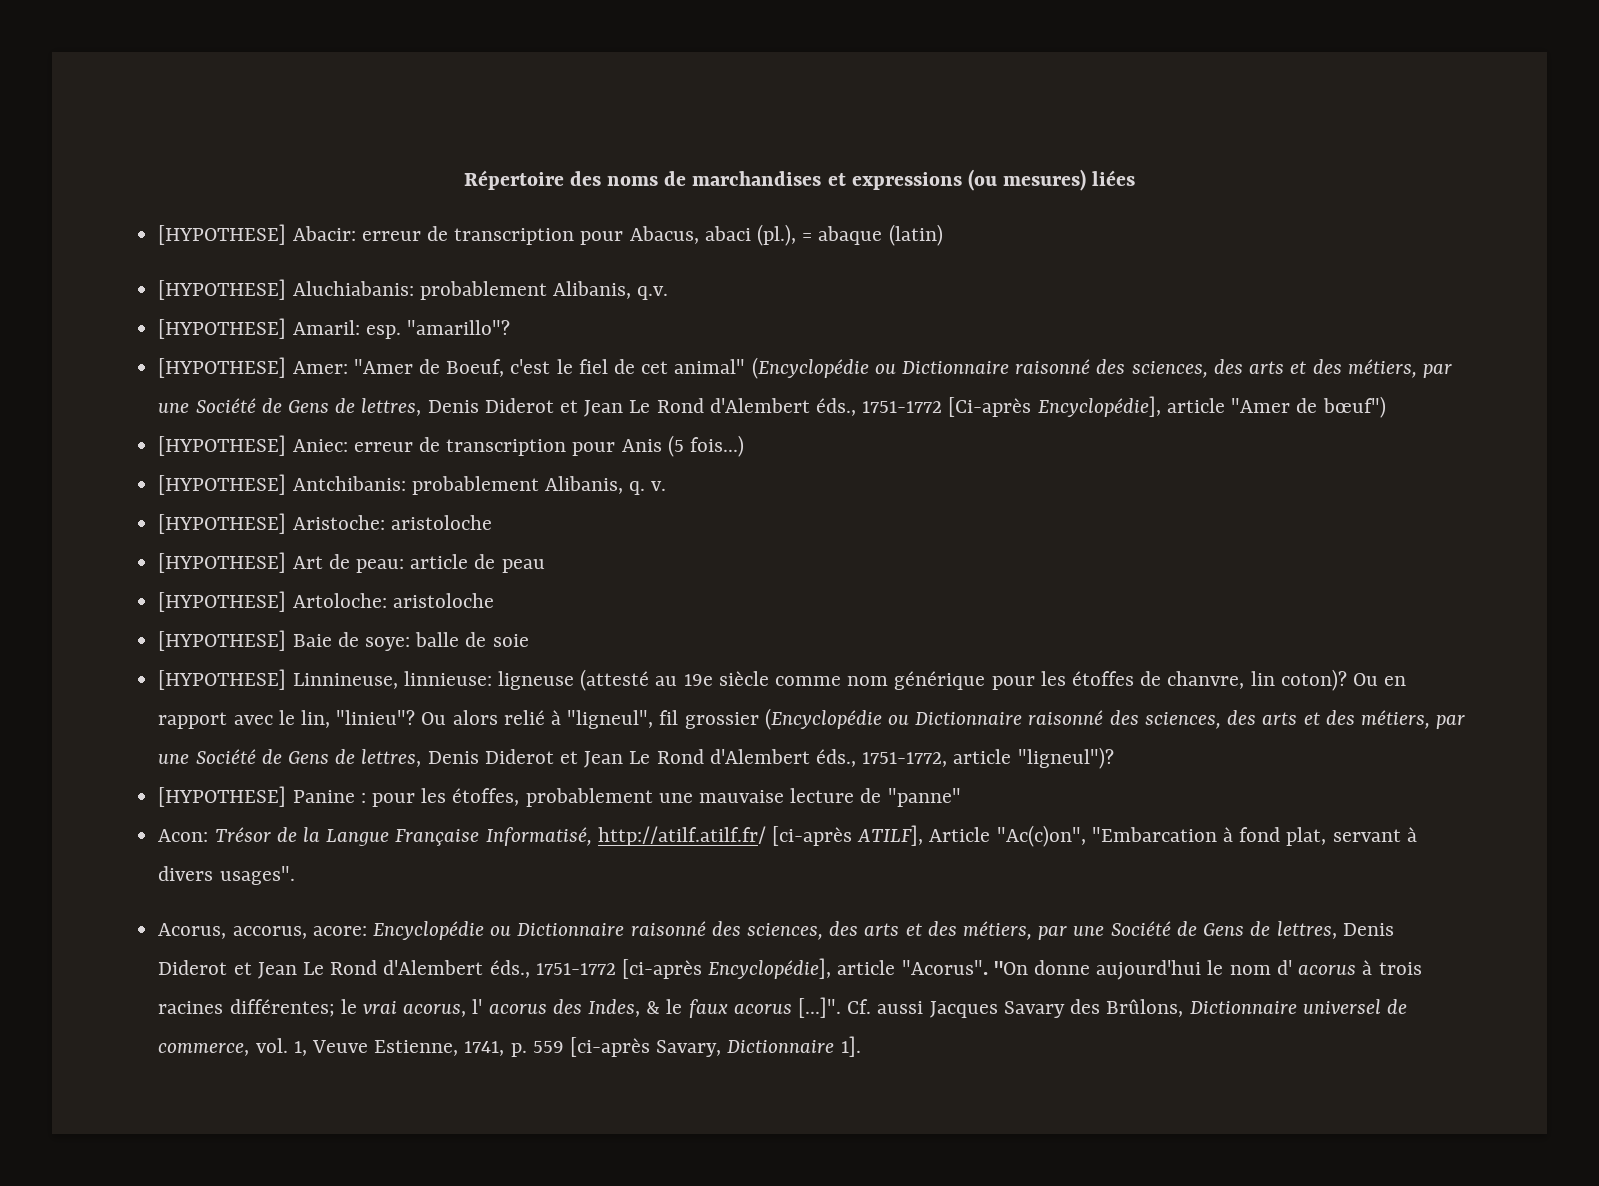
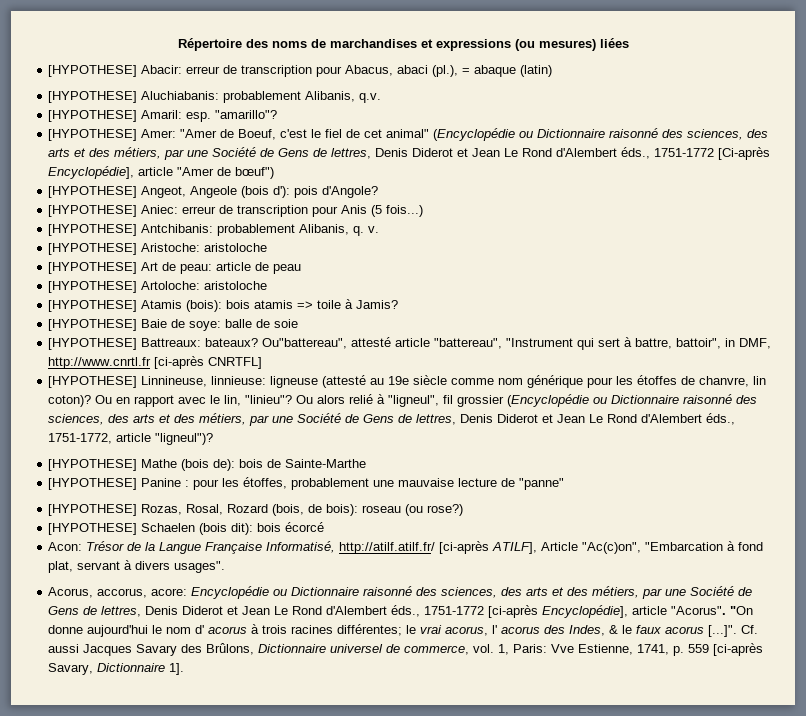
+ [HYPOTHESE] Angeot, Angeole (bois d'): pois d'Angole?
+ [HYPOTHESE] Atamis (bois): bois atamis => toile à Jamis?
+ [HYPOTHESE] Battreaux: bateaux? Ou"battereau", attesté article "battereau", "Instrument qui sert à battre, battoir", in DMF, http://www.cnrtl.fr [ci-après CNRTFL]
+ [HYPOTHESE] Mathe (bois de): bois de Sainte-Marthe
+ [HYPOTHESE] Rozas, Rosal, Rozard (bois, de bois): roseau (ou rose?)
+ [HYPOTHESE] Schaelen (bois dit): bois écorcé
- "On donne aujourd'hui le nom d' acorus à trois racines différentes; le vrai acorus, l' acorus des Indes, & le faux acorus [...]". Cf. aussi Jacques Savary des Brûlons, Dictionnaire universel de commerce, vol. 1, Veuve Estienne, 1741, p. 559 [ci-après Savary, Dictionnaire 1].
+ "On donne aujourd'hui le nom d' acorus à trois racines différentes; le vrai acorus, l' acorus des Indes, & le faux acorus [...]". Cf. aussi Jacques Savary des Brûlons, Dictionnaire universel de commerce, vol. 1, Paris: Vve Estienne, 1741, p. 559 [ci-après Savary, Dictionnaire 1].

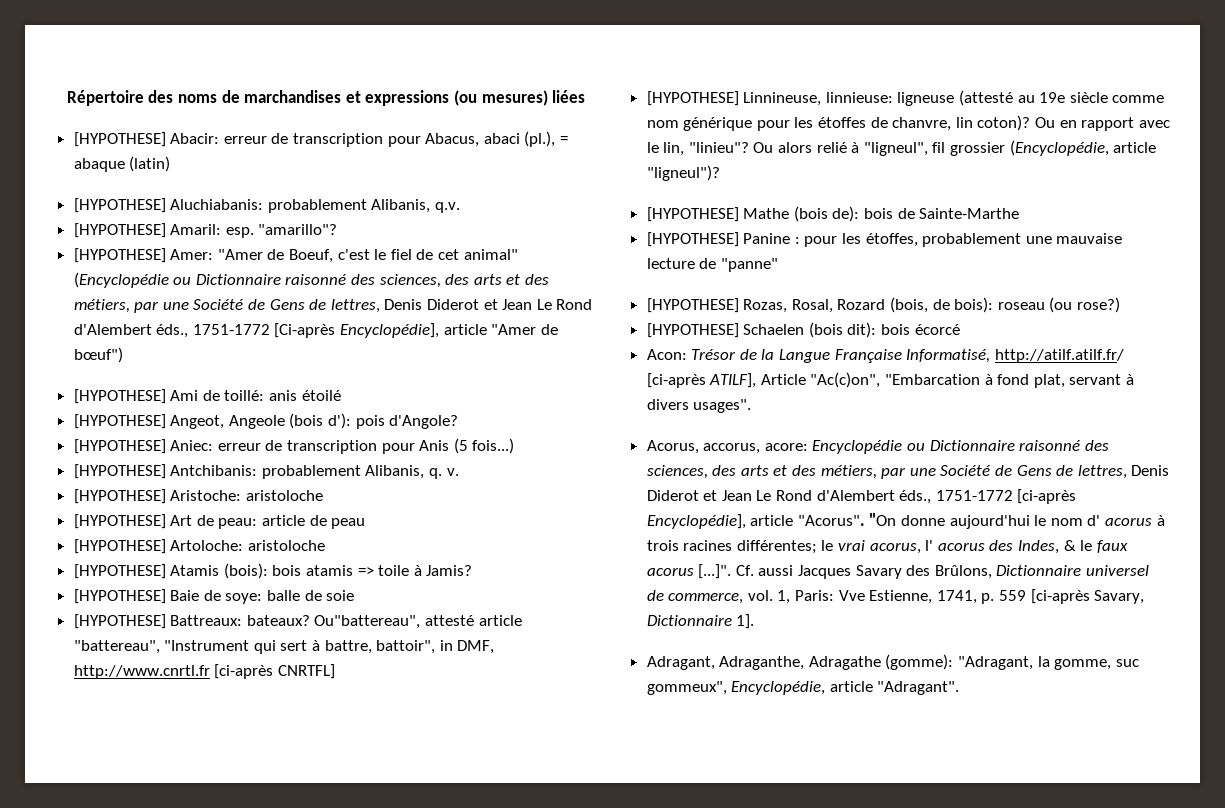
+ [HYPOTHESE] Ami de toillé: anis étoilé
- Ou alors relié à "ligneul", fil grossier (Encyclopédie ou Dictionnaire raisonné des sciences, des arts et des métiers, par une Société de Gens de lettres, Denis Diderot et Jean Le Rond d'Alembert éds., 1751-1772, article "ligneul")?
+ Ou alors relié à "ligneul", fil grossier (Encyclopédie, article "ligneul")?
+ Adragant, Adraganthe, Adragathe (gomme): "Adragant, la gomme, suc gommeux", Encyclopédie, article "Adragant".

